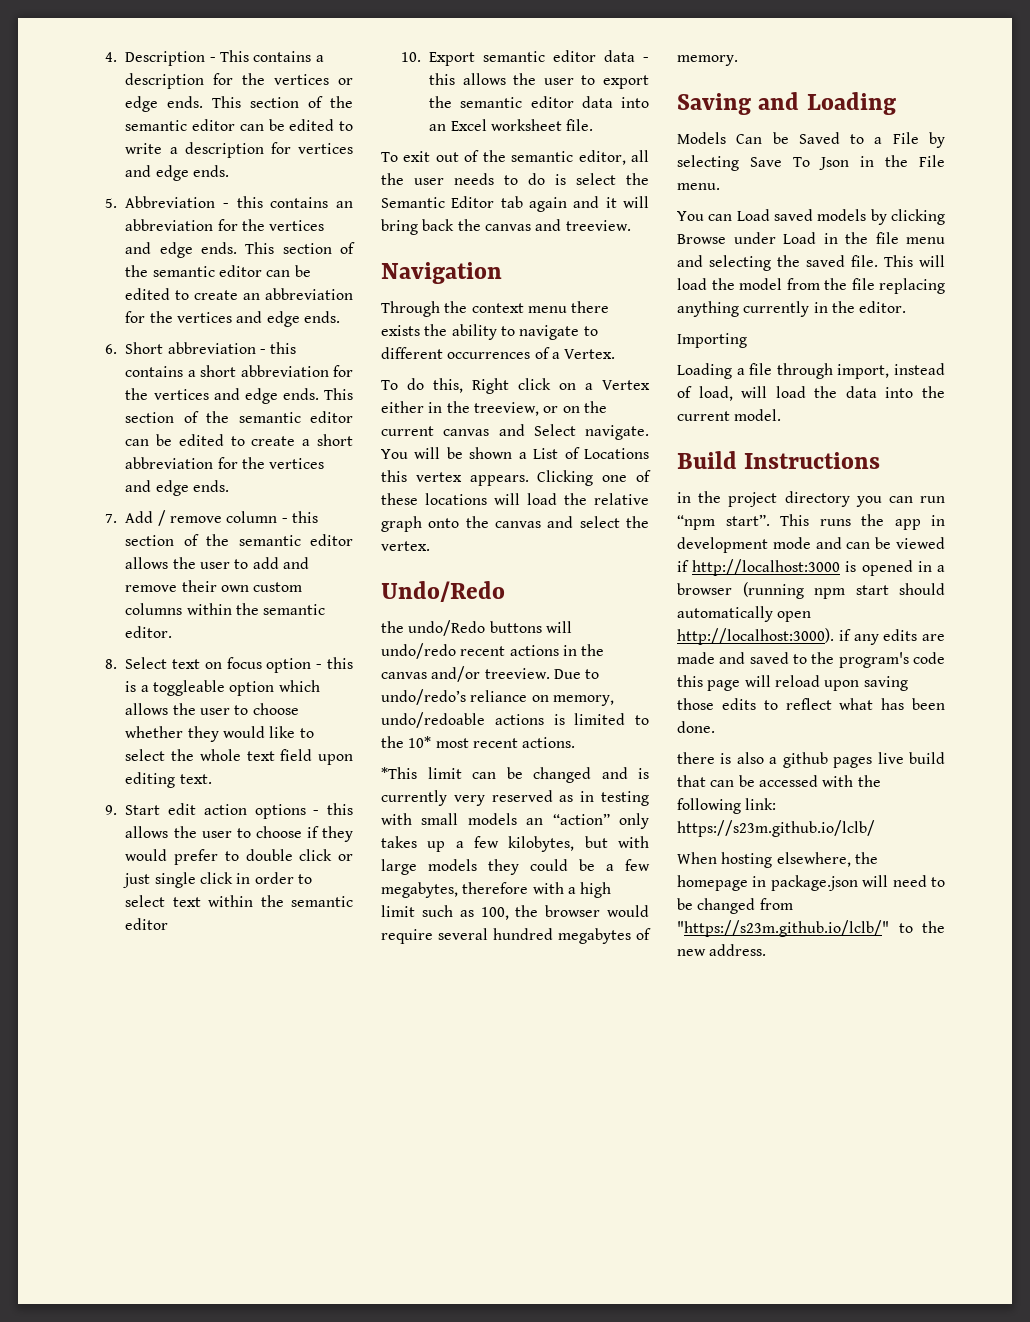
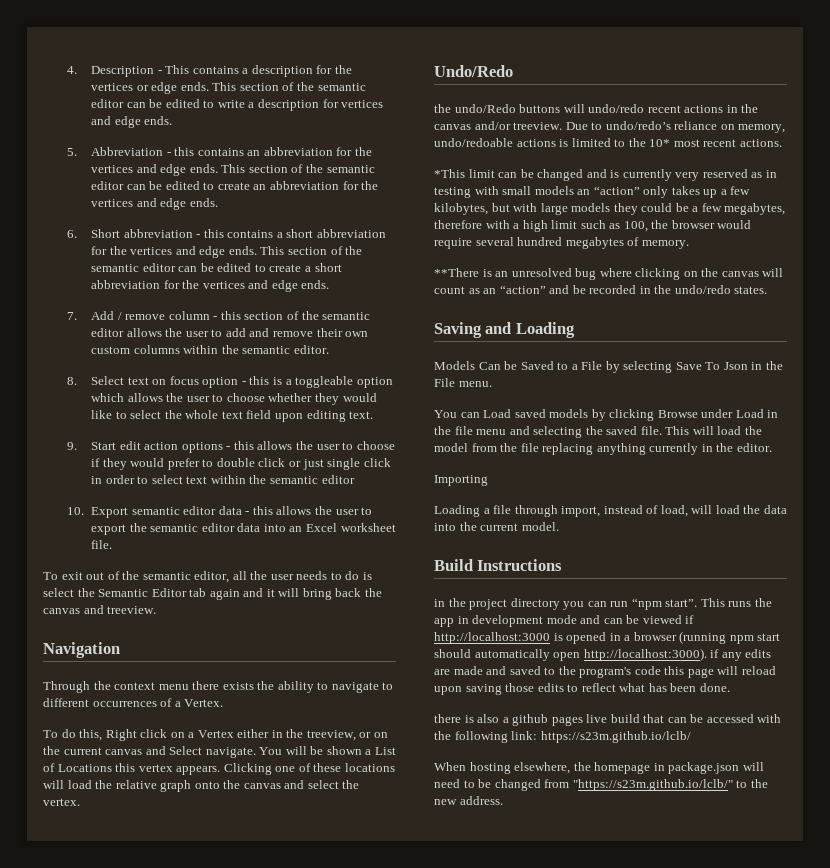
+ **There is an unresolved bug where clicking on the canvas will count as an “action” and be recorded in the undo/redo states.

